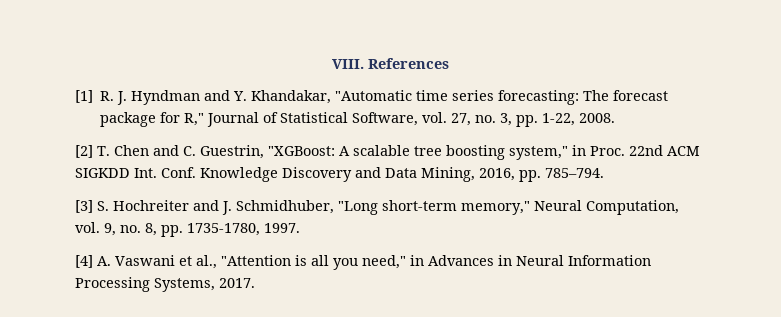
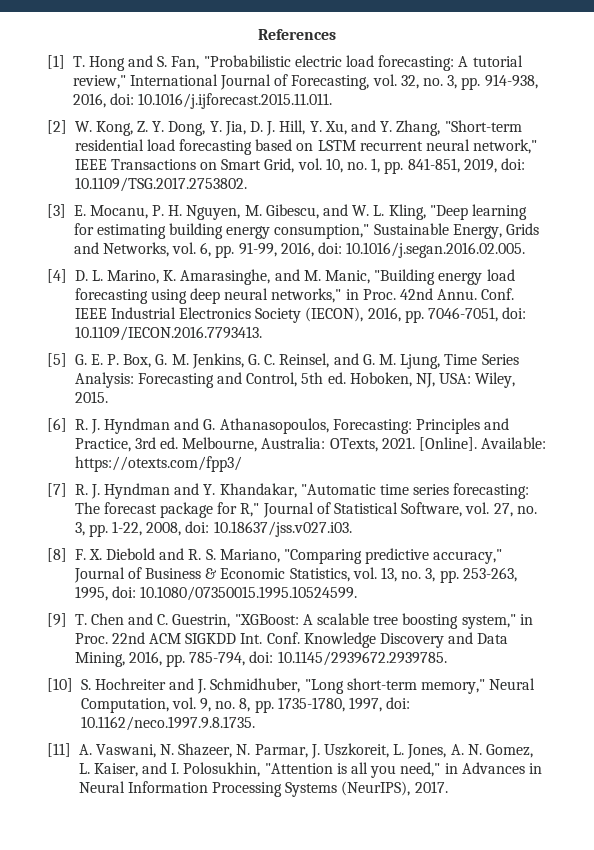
- VIII.
- [1] R. J. Hyndman and Y. Khandakar, "Automatic time series forecasting: The forecast package for R," Journal of Statistical Software, vol. 27, no. 3, pp. 1-22, 2008.
- [2] T. Chen and C. Guestrin, "XGBoost: A scalable tree boosting system," in Proc.
+ [1] T. Hong and S. Fan, "Probabilistic electric load forecasting: A tutorial review," International Journal of Forecasting, vol. 32, no. 3, pp. 914-938, 2016, doi: 10.1016/j.ijforecast.2015.11.011.
+ [2] W. Kong, Z. Y. Dong, Y. Jia, D. J. Hill, Y. Xu, and Y. Zhang, "Short-term residential load forecasting based on LSTM recurrent neural network," IEEE Transactions on Smart Grid, vol. 10, no. 1, pp. 841-851, 2019, doi: 10.1109/TSG.2017.2753802.
+ [3] E. Mocanu, P. H. Nguyen, M. Gibescu, and W. L. Kling, "Deep learning for estimating building energy consumption," Sustainable Energy, Grids and Networks, vol. 6, pp. 91-99, 2016, doi: 10.1016/j.segan.2016.02.005.
+ [4] D. L. Marino, K. Amarasinghe, and M. Manic, "Building energy load forecasting using deep neural networks," in Proc. 42nd Annu. Conf. IEEE Industrial Electronics Society (IECON), 2016, pp. 7046-7051, doi: 10.1109/IECON.2016.7793413.
+ [5] G. E. P. Box, G. M. Jenkins, G. C. Reinsel, and G. M. Ljung, Time Series Analysis: Forecasting and Control, 5th ed. Hoboken, NJ, USA: Wiley, 2015.
+ [6] R. J. Hyndman and G. Athanasopoulos, Forecasting: Principles and Practice, 3rd ed. Melbourne, Australia: OTexts, 2021. [Online]. Available: https://otexts.com/fpp3/
+ [7] R. J. Hyndman and Y. Khandakar, "Automatic time series forecasting: The forecast package for R," Journal of Statistical Software, vol. 27, no. 3, pp. 1-22, 2008, doi: 10.18637/jss.v027.i03.
+ [8] F. X. Diebold and R. S. Mariano, "Comparing predictive accuracy," Journal of Business & Economic Statistics, vol. 13, no. 3, pp. 253-263, 1995, doi: 10.1080/07350015.1995.10524599.
+ [9] T. Chen and C. Guestrin, "XGBoost: A scalable tree boosting system," in Proc.
- Knowledge Discovery and Data Mining, 2016, pp. 785–794.
- [3] S. Hochreiter and J. Schmidhuber, "Long short-term memory," Neural Computation, vol. 9, no. 8, pp. 1735-1780, 1997.
- [4] A. Vaswani et al., "Attention is all you need," in Advances in Neural Information Processing Systems, 2017.
+ Knowledge Discovery and Data Mining, 2016, pp. 785-794, doi: 10.1145/2939672.2939785.
+ [10] S. Hochreiter and J. Schmidhuber, "Long short-term memory," Neural Computation, vol. 9, no. 8, pp. 1735-1780, 1997, doi: 10.1162/neco.1997.9.8.1735.
+ [11] A. Vaswani, N. Shazeer, N. Parmar, J. Uszkoreit, L. Jones, A. N. Gomez, L. Kaiser, and I. Polosukhin, "Attention is all you need," in Advances in Neural Information Processing Systems (NeurIPS), 2017.

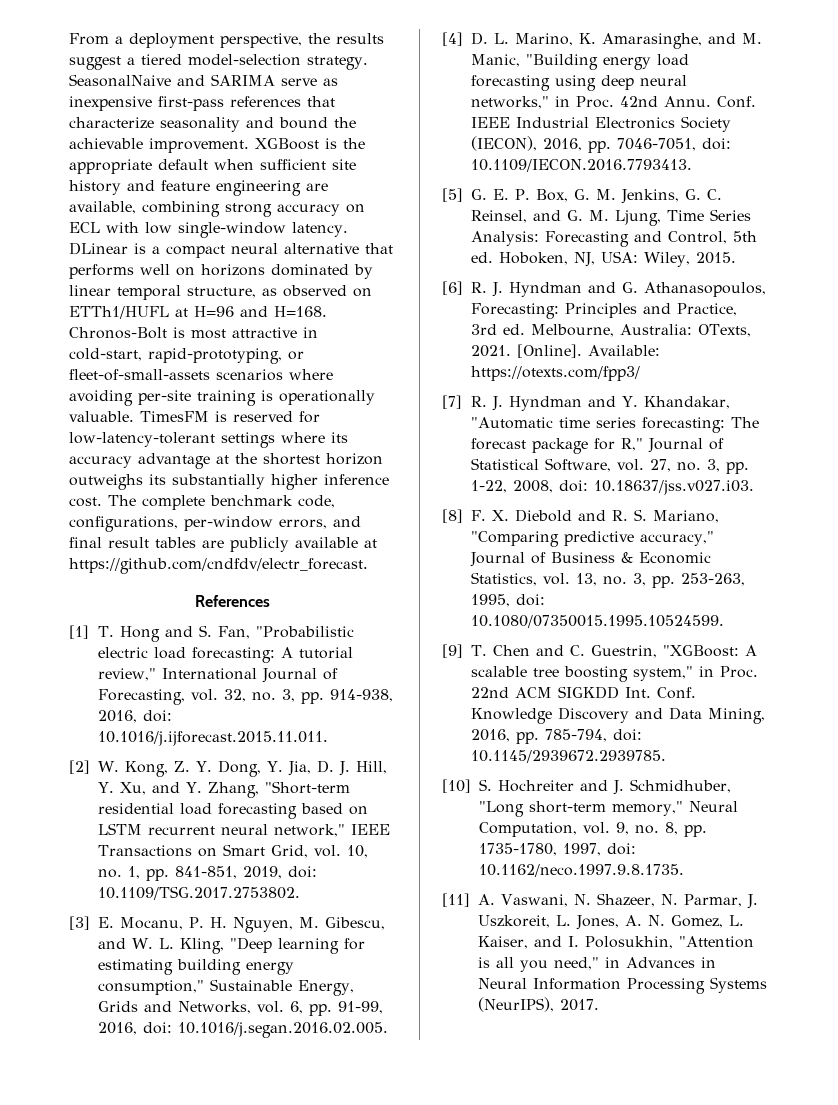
+ From a deployment perspective, the results suggest a tiered model-selection strategy. SeasonalNaive and SARIMA serve as inexpensive first-pass references that characterize seasonality and bound the achievable improvement. XGBoost is the appropriate default when sufficient site history and feature engineering are available, combining strong accuracy on ECL with low single-window latency. DLinear is a compact neural alternative that performs well on horizons dominated by linear temporal structure, as observed on ETTh1/HUFL at H=96 and H=168. Chronos-Bolt is most attractive in cold-start, rapid-prototyping, or fleet-of-small-assets scenarios where avoiding per-site training is operationally valuable. TimesFM is reserved for low-latency-tolerant settings where its accuracy advantage at the shortest horizon outweighs its substantially higher inference cost. The complete benchmark code, configurations, per-window errors, and final result tables are publicly available at https://github.com/cndfdv/electr_forecast.

